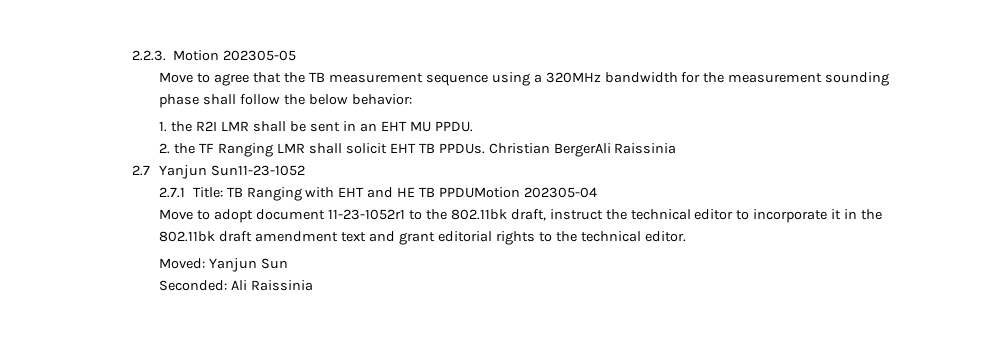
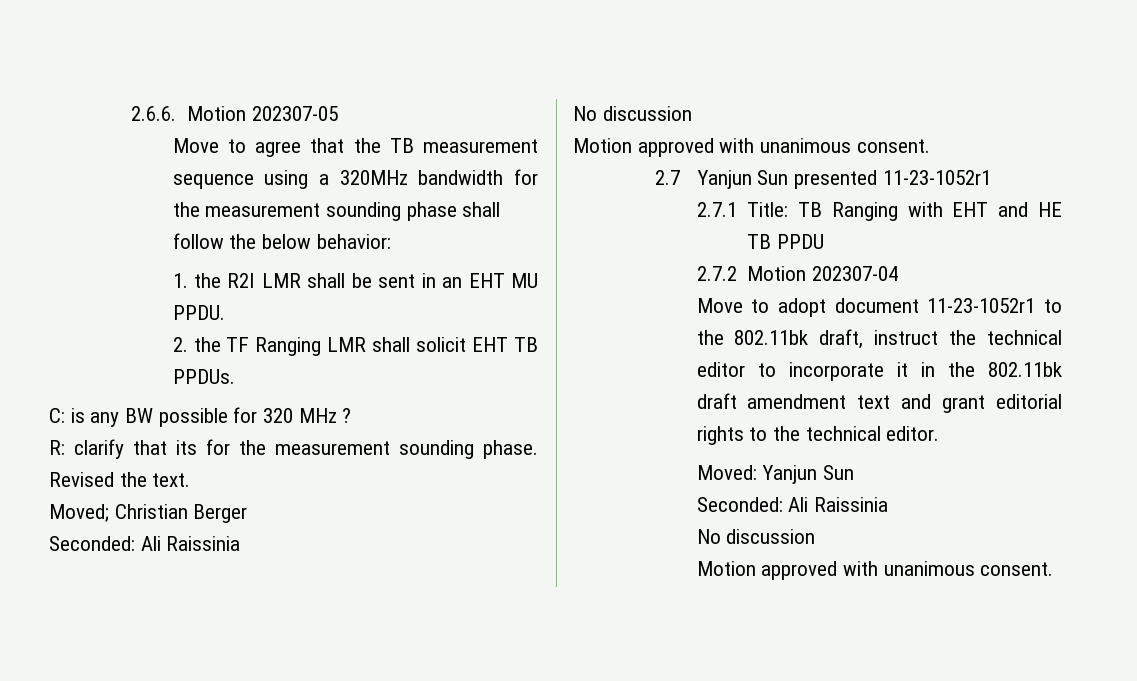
- 2.2.3. Motion 202305-05
+ 2.6.6. Motion 202307-05
- 2. the TF Ranging LMR shall solicit EHT TB PPDUs. Christian BergerAli Raissinia
+ 2. the TF Ranging LMR shall solicit EHT TB PPDUs.
+ C: is any BW possible for 320 MHz ?
+ R: clarify that its for the measurement sounding phase. Revised the text.
+ Moved; Christian Berger
+ Seconded: Ali Raissinia
+ No discussion
+ Motion approved with unanimous consent.
- 2.7 Yanjun Sun11-23-1052
+ 2.7 Yanjun Sun presented 11-23-1052r1
- 2.7.1 Title: TB Ranging with EHT and HE TB PPDUMotion 202305-04
+ 2.7.1 Title: TB Ranging with EHT and HE TB PPDU
+ 2.7.2 Motion 202307-04
  Moved: Yanjun Sun
  Seconded: Ali Raissinia
+ No discussion
+ Motion approved with unanimous consent.

